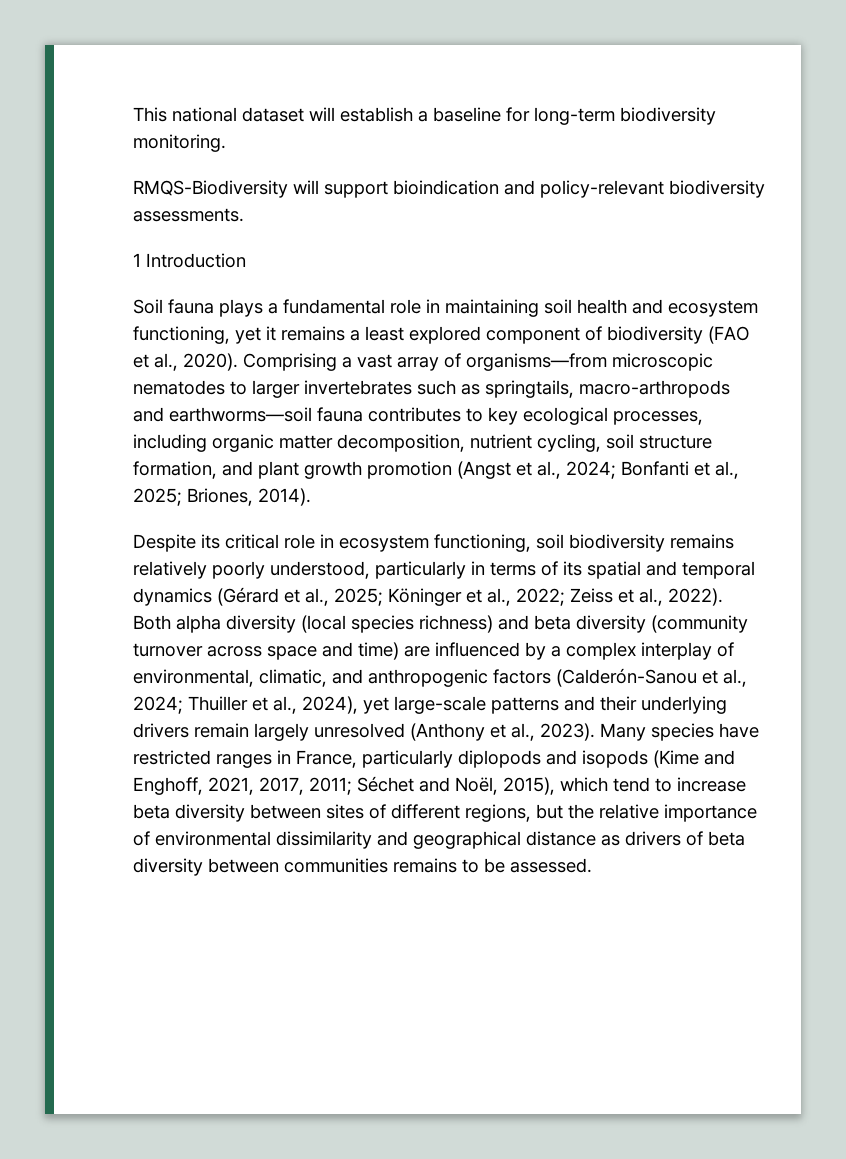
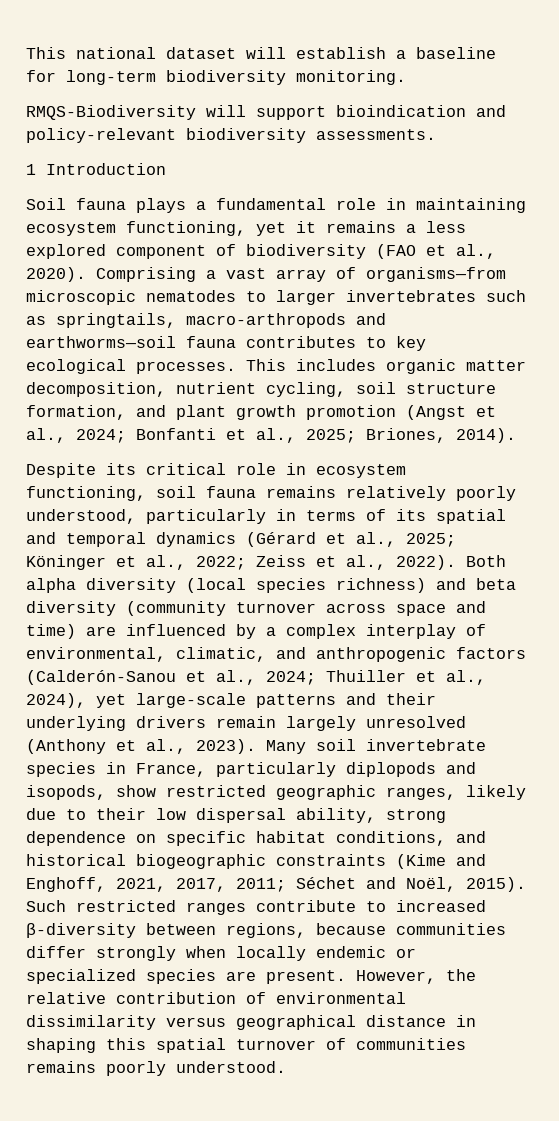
- Soil fauna plays a fundamental role in maintaining soil health and ecosystem functioning, yet it remains a least explored component of biodiversity (FAO et al., 2020).
+ Soil fauna plays a fundamental role in maintaining ecosystem functioning, yet it remains a less explored component of biodiversity (FAO et al., 2020).
- Comprising a vast array of organisms—from microscopic nematodes to larger invertebrates such as springtails, macro-arthropods and earthworms—soil fauna contributes to key ecological processes, including organic matter decomposition, nutrient cycling, soil structure formation, and plant growth promotion (Angst et al., 2024; Bonfanti et al., 2025; Briones, 2014).
+ Comprising a vast array of organisms—from microscopic nematodes to larger invertebrates such as springtails, macro-arthropods and earthworms—soil fauna contributes to key ecological processes. This includes organic matter decomposition, nutrient cycling, soil structure formation, and plant growth promotion (Angst et al., 2024; Bonfanti et al., 2025; Briones, 2014).
- Despite its critical role in ecosystem functioning, soil biodiversity remains relatively poorly understood, particularly in terms of its spatial and temporal dynamics (Gérard et al., 2025; Köninger et al., 2022; Zeiss et al., 2022).
+ Despite its critical role in ecosystem functioning, soil fauna remains relatively poorly understood, particularly in terms of its spatial and temporal dynamics (Gérard et al., 2025; Köninger et al., 2022; Zeiss et al., 2022).
- Many species have restricted ranges in France, particularly diplopods and isopods (Kime and Enghoff, 2021, 2017, 2011; Séchet and Noël, 2015), which tend to increase beta diversity between sites of different regions, but the relative importance of environmental dissimilarity and geographical distance as drivers of beta diversity between communities remains to be assessed.
+ Many soil invertebrate species in France, particularly diplopods and isopods, show restricted geographic ranges, likely due to their low dispersal ability, strong dependence on specific habitat conditions, and historical biogeographic constraints (Kime and Enghoff, 2021, 2017, 2011; Séchet and Noël, 2015). Such restricted ranges contribute to increased β-diversity between regions, because communities differ strongly when locally endemic or specialized species are present. However, the relative contribution of environmental dissimilarity versus geographical distance in shaping this spatial turnover of communities remains poorly understood.

